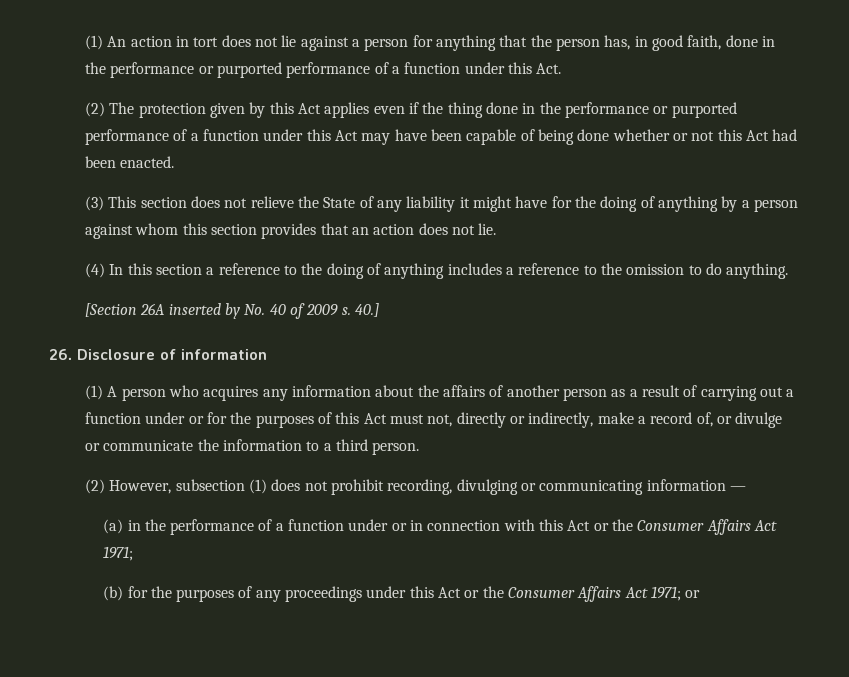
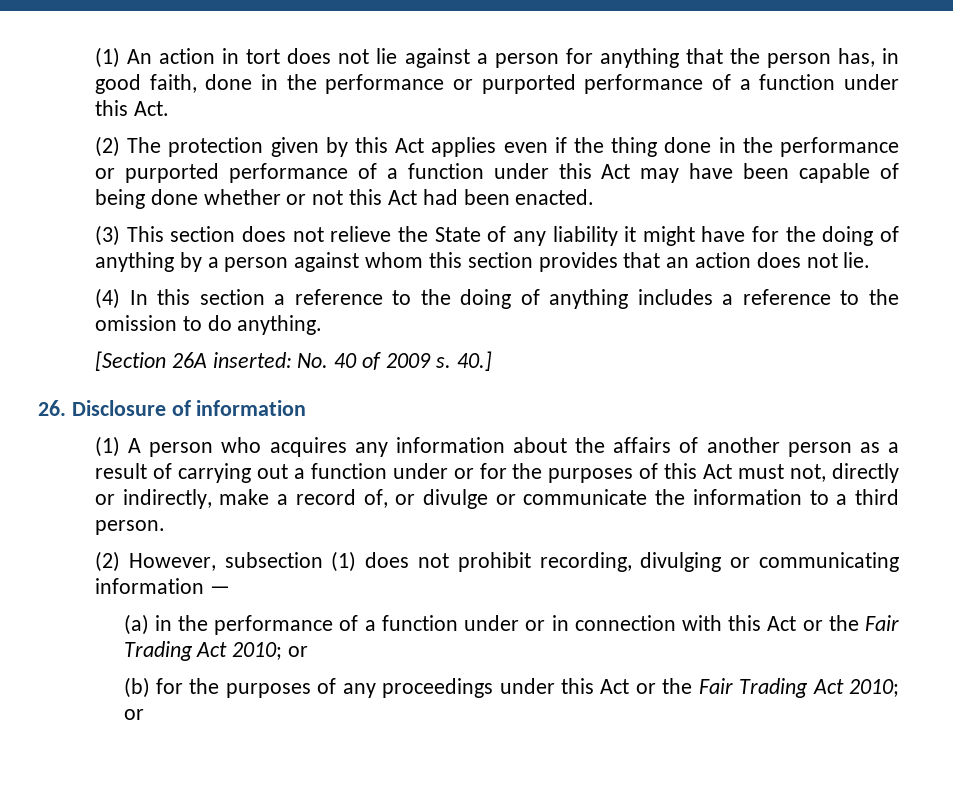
- [Section 26A inserted by No. 40 of 2009 s.
+ [Section 26A inserted: No. 40 of 2009 s.
- (a) in the performance of a function under or in connection with this Act or the Consumer Affairs Act 1971;
+ (a) in the performance of a function under or in connection with this Act or the Fair Trading Act 2010; or
- (b) for the purposes of any proceedings under this Act or the Consumer Affairs Act 1971; or
+ (b) for the purposes of any proceedings under this Act or the Fair Trading Act 2010; or

